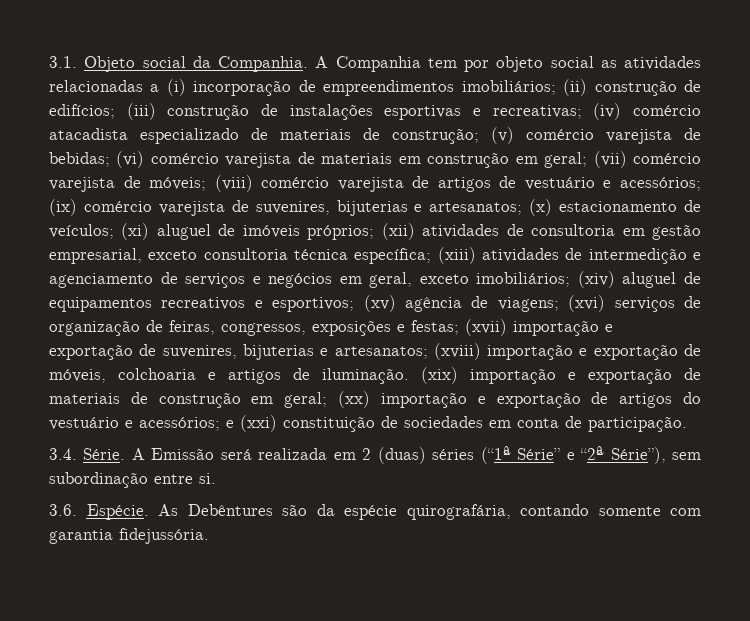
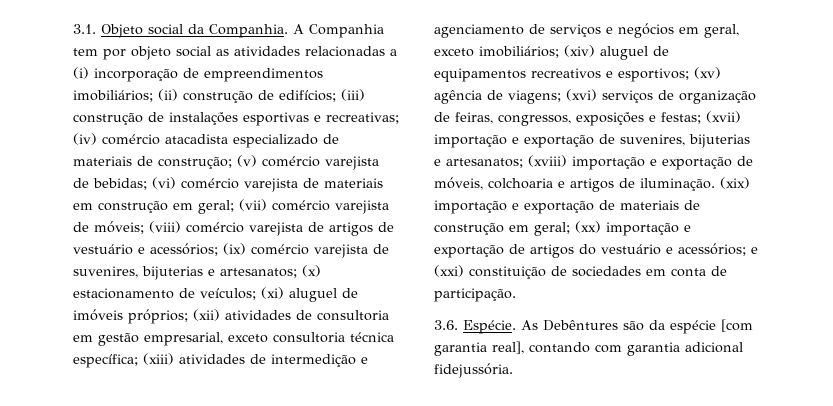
- 3.4. Série. A Emissão será realizada em 2 (duas) séries (“1ª Série” e “2ª Série”), sem subordinação entre si.
- As Debêntures são da espécie quirografária, contando somente com garantia fidejussória.
+ As Debêntures são da espécie [com garantia real], contando com garantia adicional fidejussória.

